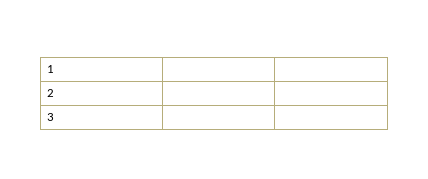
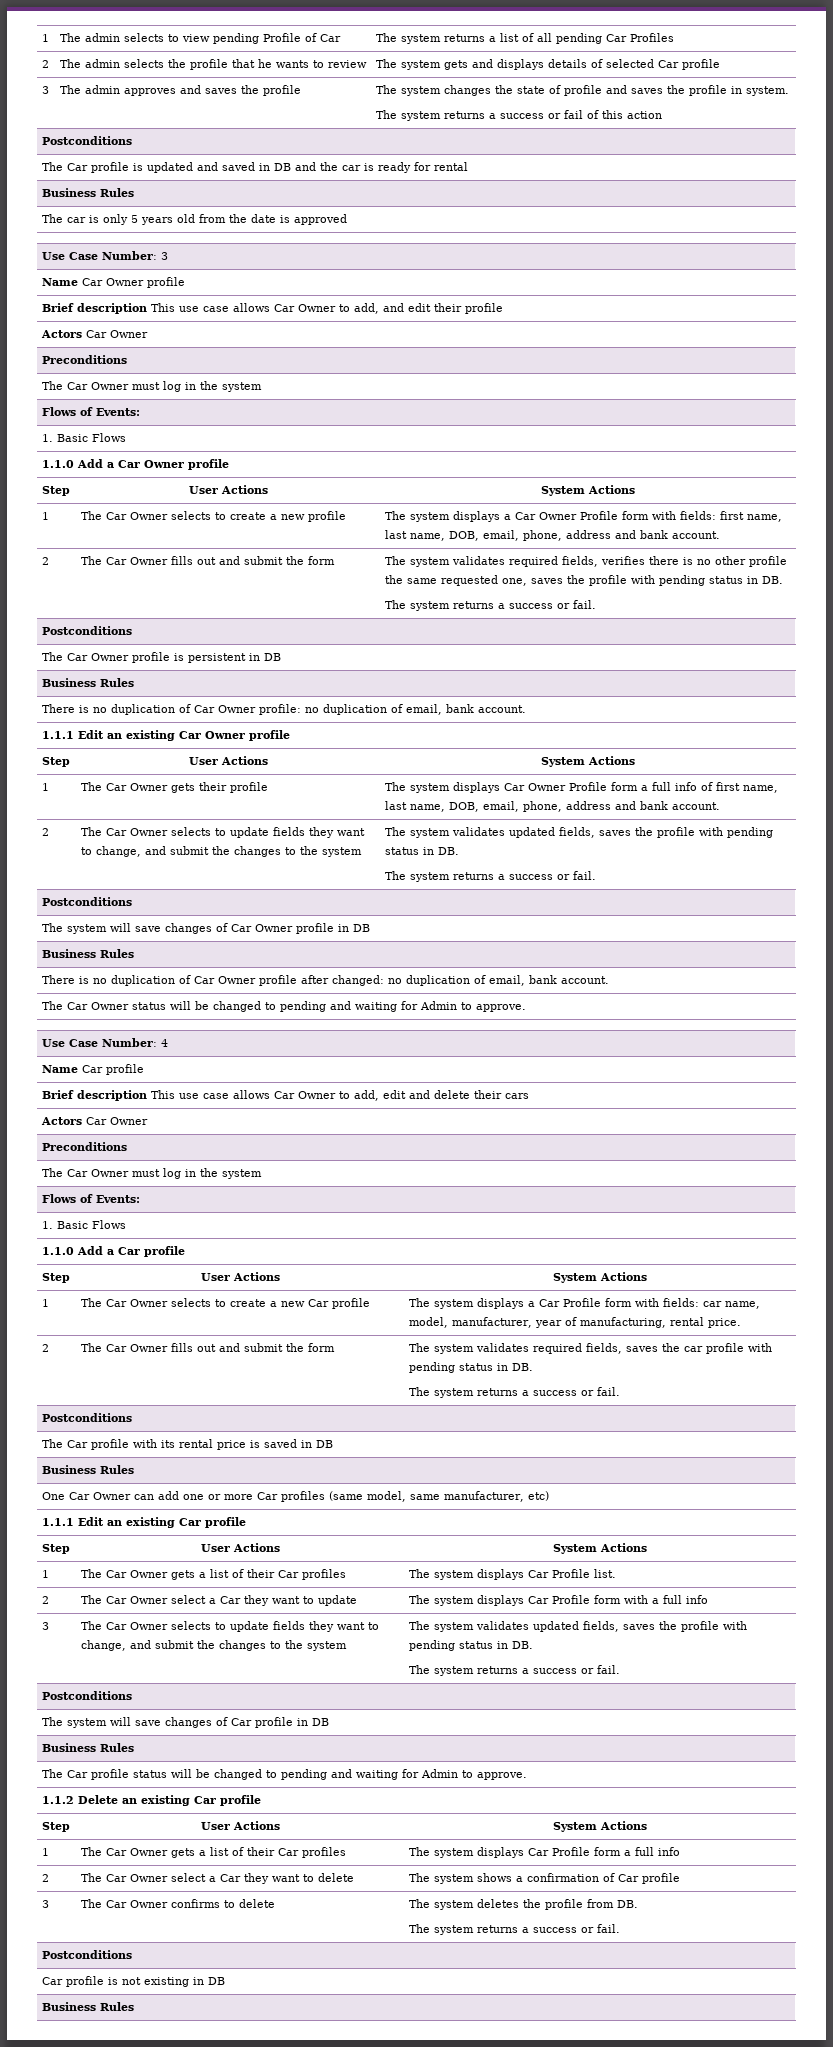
- 1 | |
- 2 | |
- 3 | |
+ 1 | The admin selects to view pending Profile of Car | The system returns a list of all pending Car Profiles
+ 2 | The admin selects the profile that he wants to review | The system gets and displays details of selected Car profile
+ 3 | The admin approves and saves the profile | The system changes the state of profile and saves the profile in system.
+ The system returns a success or fail of this action
+ Postconditions
+ The Car profile is updated and saved in DB and the car is ready for rental
+ Business Rules
+ The car is only 5 years old from the date is approved
+ Use Case Number: 3
+ Name Car Owner profile
+ Brief description This use case allows Car Owner to add, and edit their profile
+ Actors Car Owner
+ Preconditions
+ The Car Owner must log in the system
+ Flows of Events:
+ 1. Basic Flows
+ 1.1.0 Add a Car Owner profile
+ Step | User Actions | System Actions
+ 1 | The Car Owner selects to create a new profile | The system displays a Car Owner Profile form with fields: first name, last name, DOB, email, phone, address and bank account.
+ 2 | The Car Owner fills out and submit the form | The system validates required fields, verifies there is no other profile the same requested one, saves the profile with pending status in DB.
+ The system returns a success or fail.
+ Postconditions
+ The Car Owner profile is persistent in DB
+ Business Rules
+ There is no duplication of Car Owner profile: no duplication of email, bank account.
+ 1.1.1 Edit an existing Car Owner profile
+ Step | User Actions | System Actions
+ 1 | The Car Owner gets their profile | The system displays Car Owner Profile form a full info of first name, last name, DOB, email, phone, address and bank account.
+ 2 | The Car Owner selects to update fields they want to change, and submit the changes to the system | The system validates updated fields, saves the profile with pending status in DB.
+ The system returns a success or fail.
+ Postconditions
+ The system will save changes of Car Owner profile in DB
+ Business Rules
+ There is no duplication of Car Owner profile after changed: no duplication of email, bank account.
+ The Car Owner status will be changed to pending and waiting for Admin to approve.
+ Use Case Number: 4
+ Name Car profile
+ Brief description This use case allows Car Owner to add, edit and delete their cars
+ Actors Car Owner
+ Preconditions
+ The Car Owner must log in the system
+ Flows of Events:
+ 1. Basic Flows
+ 1.1.0 Add a Car profile
+ Step | User Actions | System Actions
+ 1 | The Car Owner selects to create a new Car profile | The system displays a Car Profile form with fields: car name, model, manufacturer, year of manufacturing, rental price.
+ 2 | The Car Owner fills out and submit the form | The system validates required fields, saves the car profile with pending status in DB.
+ The system returns a success or fail.
+ Postconditions
+ The Car profile with its rental price is saved in DB
+ Business Rules
+ One Car Owner can add one or more Car profiles (same model, same manufacturer, etc)
+ 1.1.1 Edit an existing Car profile
+ Step | User Actions | System Actions
+ 1 | The Car Owner gets a list of their Car profiles | The system displays Car Profile list.
+ 2 | The Car Owner select a Car they want to update | The system displays Car Profile form with a full info
+ 3 | The Car Owner selects to update fields they want to change, and submit the changes to the system | The system validates updated fields, saves the profile with pending status in DB.
+ The system returns a success or fail.
+ Postconditions
+ The system will save changes of Car profile in DB
+ Business Rules
+ The Car profile status will be changed to pending and waiting for Admin to approve.
+ 1.1.2 Delete an existing Car profile
+ Step | User Actions | System Actions
+ 1 | The Car Owner gets a list of their Car profiles | The system displays Car Profile form a full info
+ 2 | The Car Owner select a Car they want to delete | The system shows a confirmation of Car profile
+ 3 | The Car Owner confirms to delete | The system deletes the profile from DB.
+ The system returns a success or fail.
+ Postconditions
+ Car profile is not existing in DB
+ Business Rules

